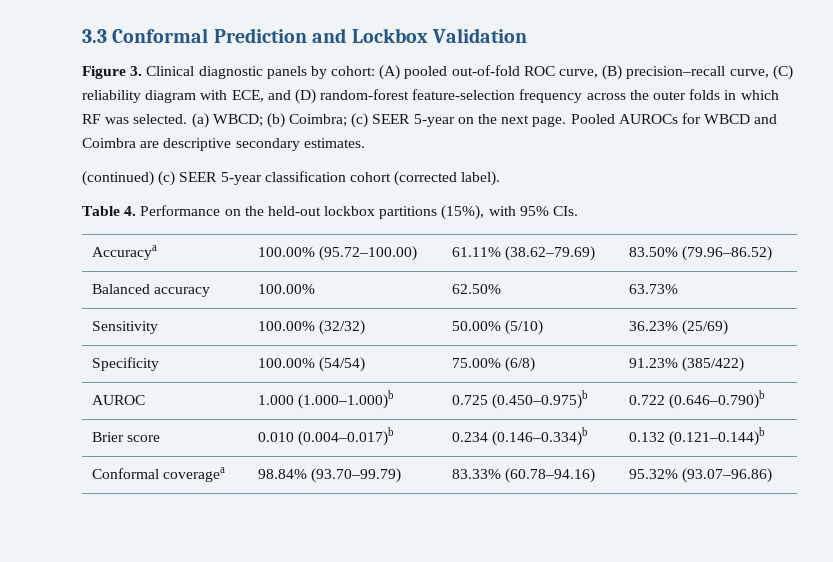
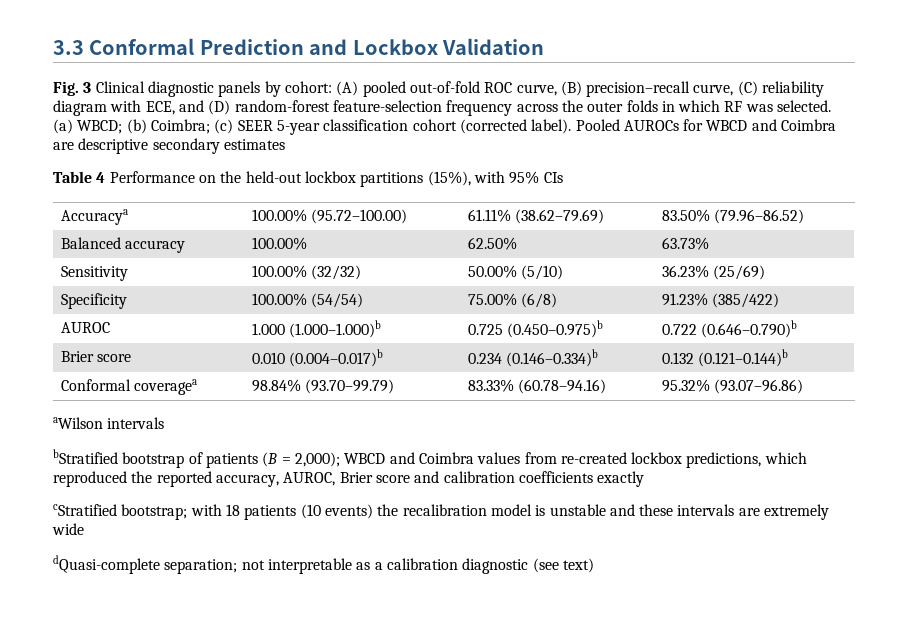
- Figure 3. Clinical diagnostic panels by cohort: (A) pooled out-of-fold ROC curve, (B) precision–recall curve, (C) reliability diagram with ECE, and (D) random-forest feature-selection frequency across the outer folds in which RF was selected.
+ Fig. 3 Clinical diagnostic panels by cohort: (A) pooled out-of-fold ROC curve, (B) precision–recall curve, (C) reliability diagram with ECE, and (D) random-forest feature-selection frequency across the outer folds in which RF was selected.
- (a) WBCD; (b) Coimbra; (c) SEER 5-year on the next page.
+ (a) WBCD; (b) Coimbra; (c) SEER 5-year classification cohort (corrected label).
- Pooled AUROCs for WBCD and Coimbra are descriptive secondary estimates.
- (continued) (c) SEER 5-year classification cohort (corrected label).
+ Pooled AUROCs for WBCD and Coimbra are descriptive secondary estimates
- Table 4. Performance on the held-out lockbox partitions (15%), with 95% CIs.
+ Table 4 Performance on the held-out lockbox partitions (15%), with 95% CIs
+ aWilson intervals
+ bStratified bootstrap of patients (B = 2,000); WBCD and Coimbra values from re-created lockbox predictions, which reproduced the reported accuracy, AUROC, Brier score and calibration coefficients exactly
+ cStratified bootstrap; with 18 patients (10 events) the recalibration model is unstable and these intervals are extremely wide
+ dQuasi-complete separation; not interpretable as a calibration diagnostic (see text)

